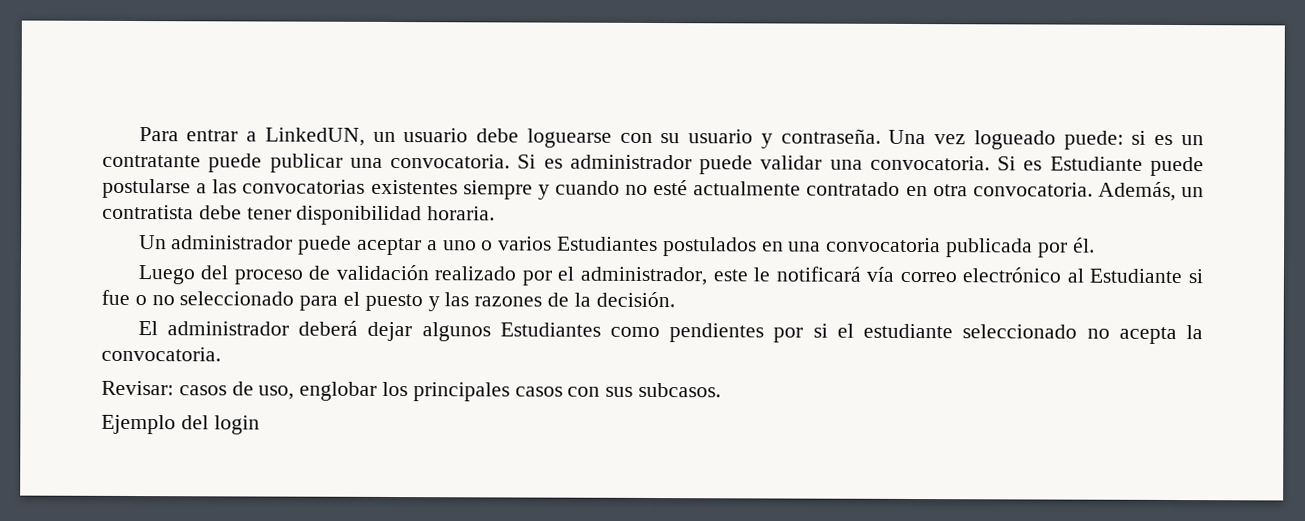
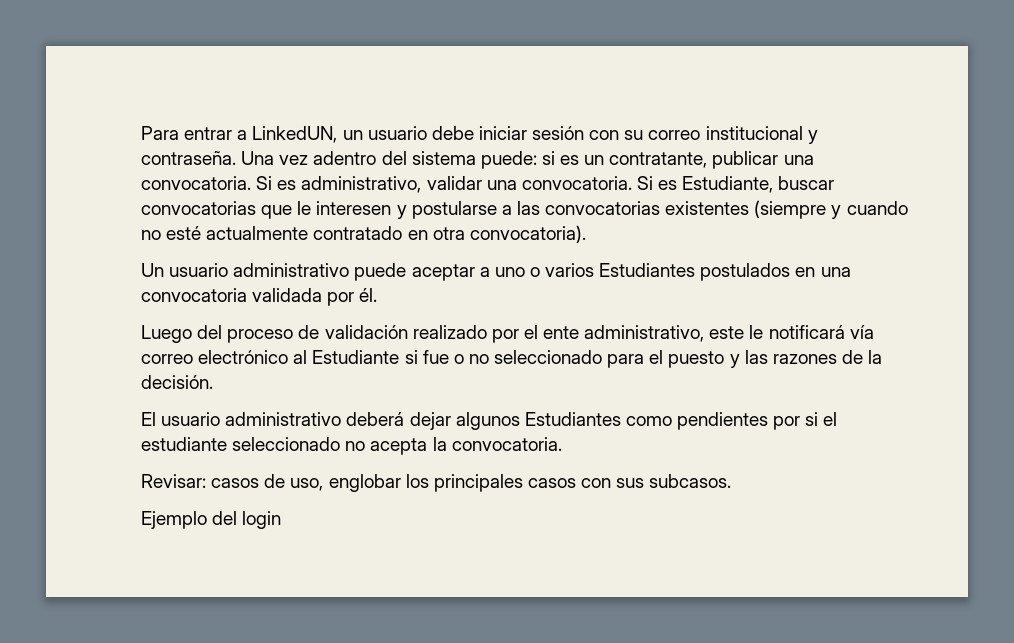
- Para entrar a LinkedUN, un usuario debe loguearse con su usuario y contraseña.
+ Para entrar a LinkedUN, un usuario debe iniciar sesión con su correo institucional y contraseña.
- Una vez logueado puede: si es un contratante puede publicar una convocatoria.
+ Una vez adentro del sistema puede: si es un contratante, publicar una convocatoria.
- Si es administrador puede validar una convocatoria.
+ Si es administrativo, validar una convocatoria.
- Si es Estudiante puede postularse a las convocatorias existentes siempre y cuando no esté actualmente contratado en otra convocatoria. Además, un contratista debe tener disponibilidad horaria.
+ Si es Estudiante, buscar convocatorias que le interesen y postularse a las convocatorias existentes (siempre y cuando no esté actualmente contratado en otra convocatoria).
- Un administrador puede aceptar a uno o varios Estudiantes postulados en una convocatoria publicada por él.
+ Un usuario administrativo puede aceptar a uno o varios Estudiantes postulados en una convocatoria validada por él.
- Luego del proceso de validación realizado por el administrador, este le notificará vía correo electrónico al Estudiante si fue o no seleccionado para el puesto y las razones de la decisión.
+ Luego del proceso de validación realizado por el ente administrativo, este le notificará vía correo electrónico al Estudiante si fue o no seleccionado para el puesto y las razones de la decisión.
- El administrador deberá dejar algunos Estudiantes como pendientes por si el estudiante seleccionado no acepta la convocatoria.
+ El usuario administrativo deberá dejar algunos Estudiantes como pendientes por si el estudiante seleccionado no acepta la convocatoria.

